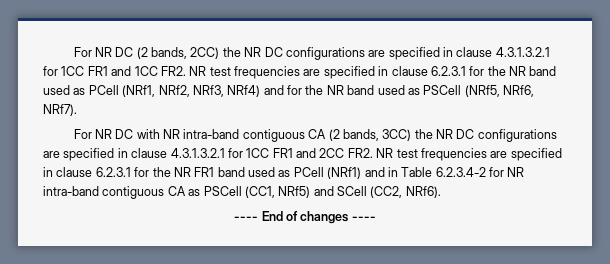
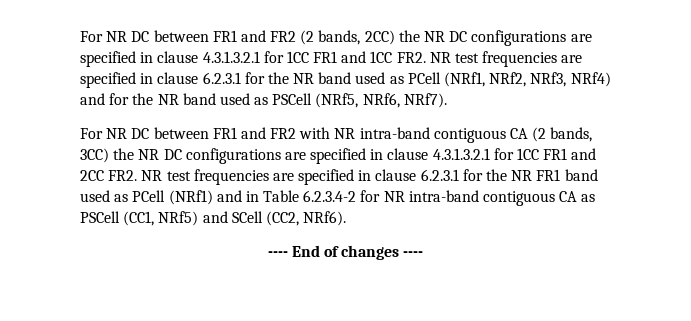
- For NR DC (2 bands, 2CC) the NR DC configurations are specified in clause 4.3.1.3.2.1 for 1CC FR1 and 1CC FR2. NR test frequencies are specified in clause 6.2.3.1 for the NR band used as PCell (NRf1, NRf2, NRf3, NRf4) and for the NR band used as PSCell (NRf5, NRf6, NRf7).
+ For NR DC between FR1 and FR2 (2 bands, 2CC) the NR DC configurations are specified in clause 4.3.1.3.2.1 for 1CC FR1 and 1CC FR2. NR test frequencies are specified in clause 6.2.3.1 for the NR band used as PCell (NRf1, NRf2, NRf3, NRf4) and for the NR band used as PSCell (NRf5, NRf6, NRf7).
- For NR DC with NR intra-band contiguous CA (2 bands, 3CC) the NR DC configurations are specified in clause 4.3.1.3.2.1 for 1CC FR1 and 2CC FR2. NR test frequencies are specified in clause 6.2.3.1 for the NR FR1 band used as PCell (NRf1) and in Table 6.2.3.4-2 for NR intra-band contiguous CA as PSCell (CC1, NRf5) and SCell (CC2, NRf6).
+ For NR DC between FR1 and FR2 with NR intra-band contiguous CA (2 bands, 3CC) the NR DC configurations are specified in clause 4.3.1.3.2.1 for 1CC FR1 and 2CC FR2. NR test frequencies are specified in clause 6.2.3.1 for the NR FR1 band used as PCell (NRf1) and in Table 6.2.3.4-2 for NR intra-band contiguous CA as PSCell (CC1, NRf5) and SCell (CC2, NRf6).

